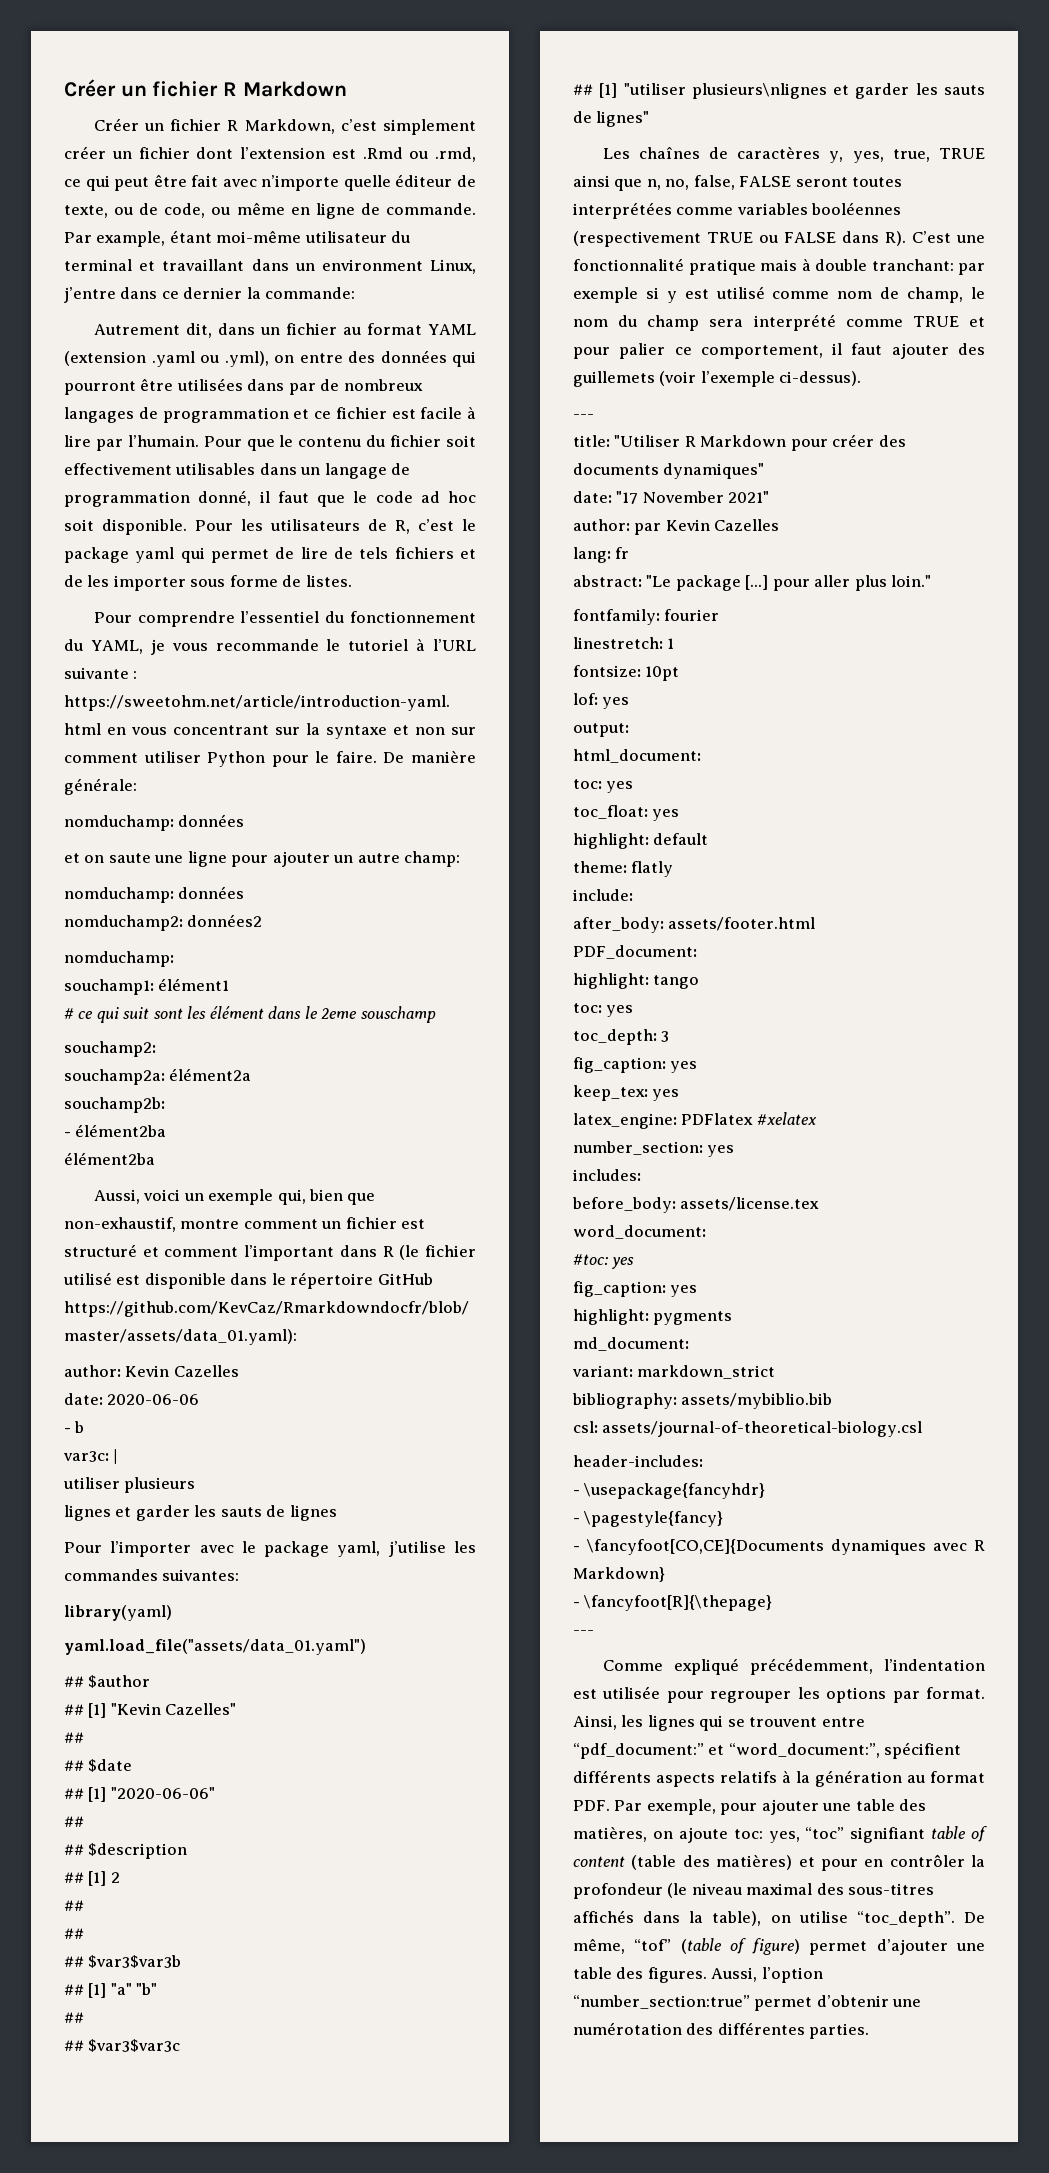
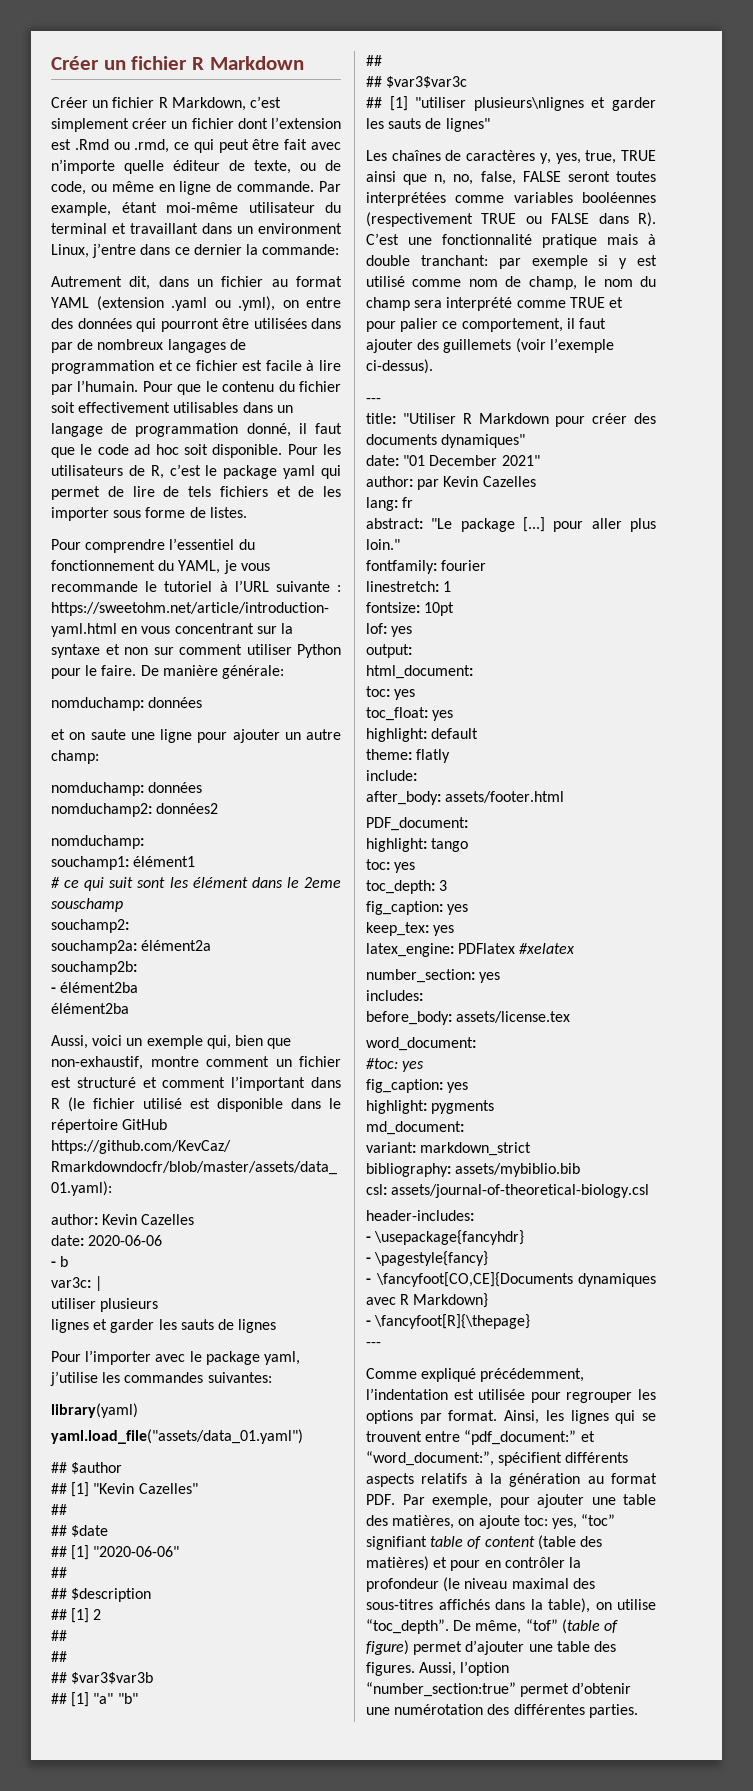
- date: "17 November 2021"
+ date: "01 December 2021"

